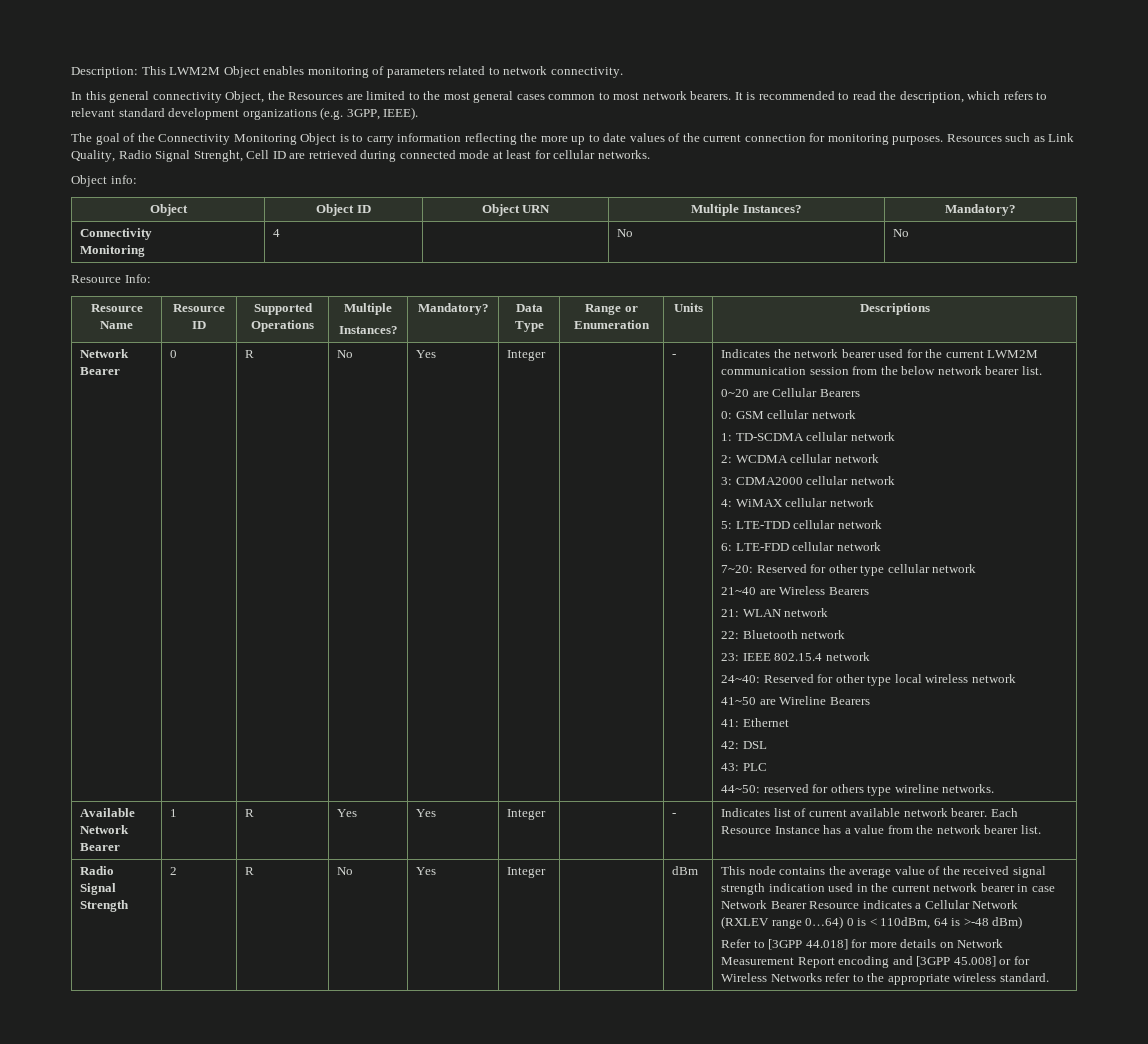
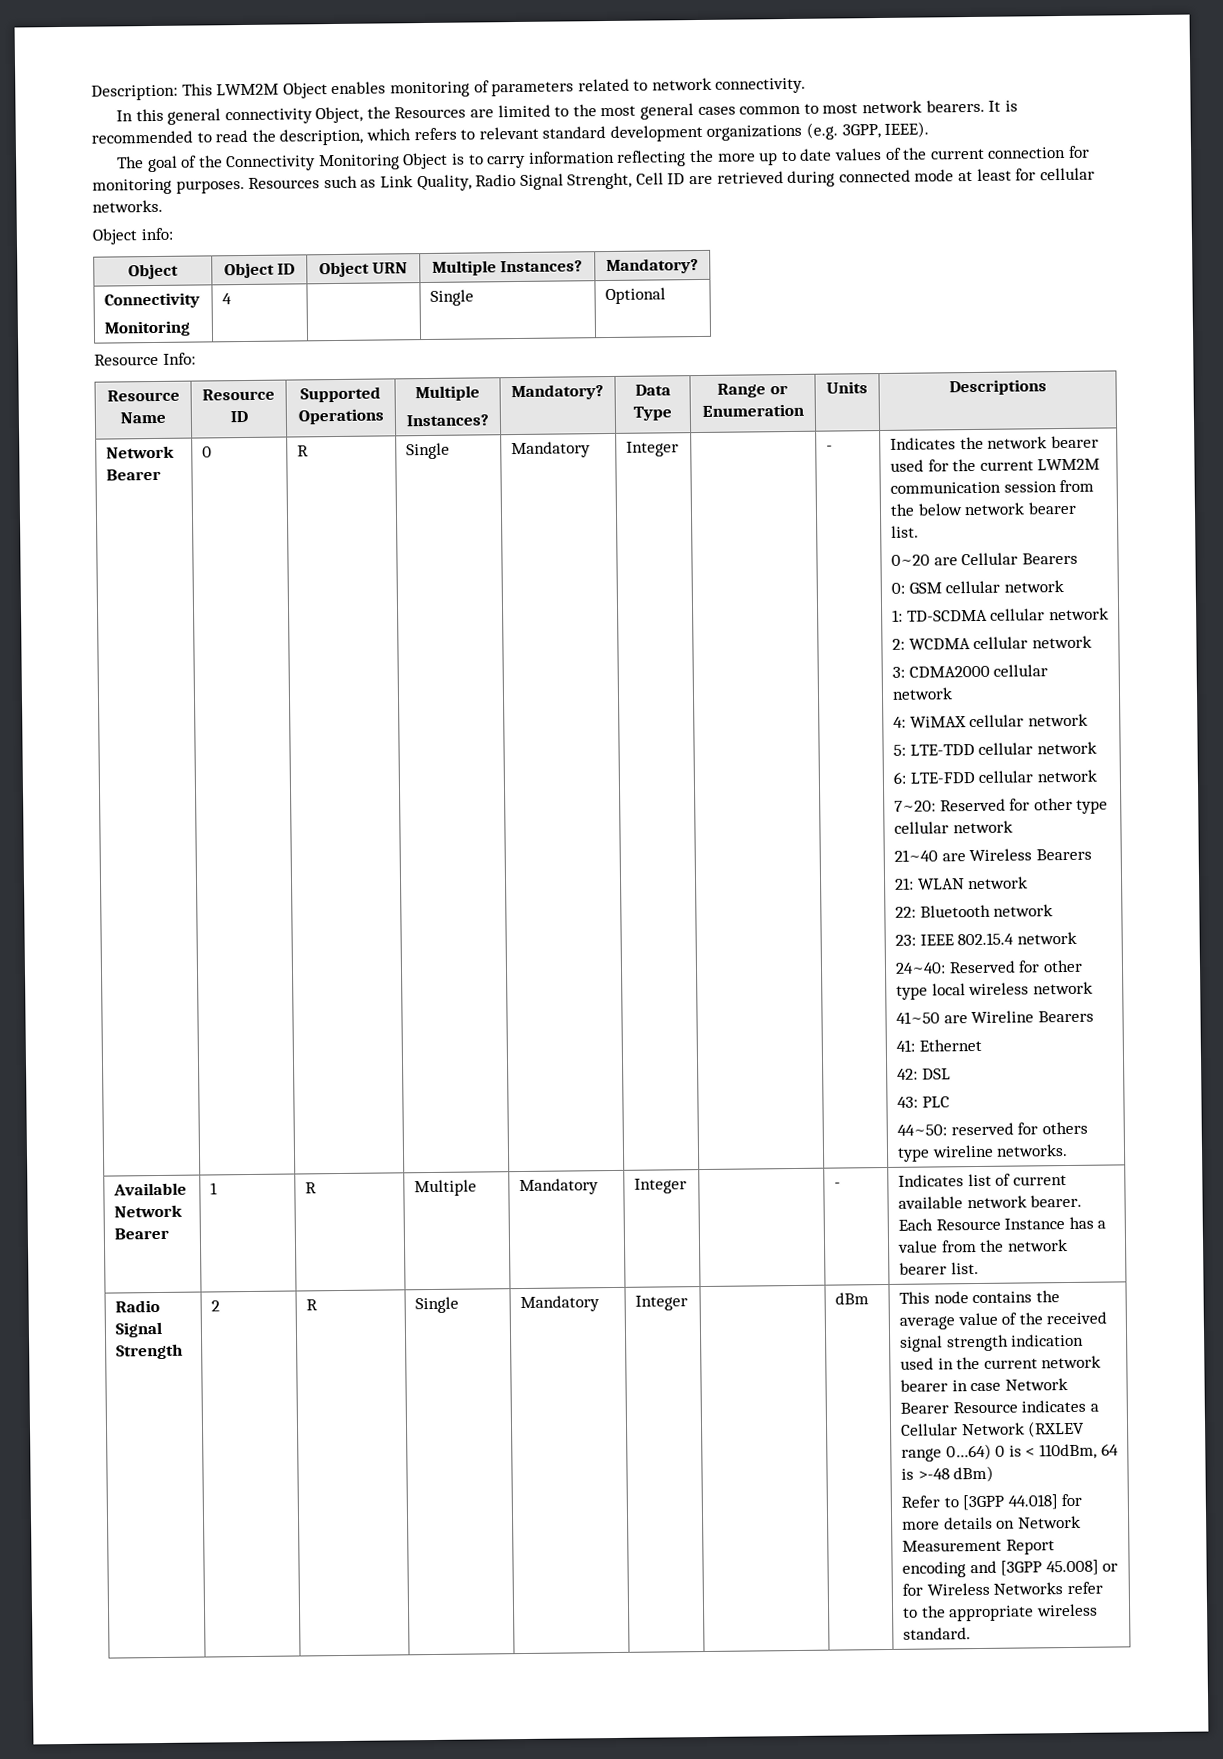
  Object | Object ID | Object URN | Multiple Instances? | Mandatory?
  Connectivity
- Monitoring | 4 | | No | No
+ Monitoring | 4 | | Single | Optional
- 0 | R | No | Yes
+ 0 | R | Single | Mandatory
- Available Network Bearer | 1 | R | Yes | Yes | Integer | | - | Indicates list of current available network bearer. Each Resource Instance has a value from the network bearer list.
+ Available Network Bearer | 1 | R | Multiple | Mandatory | Integer | | - | Indicates list of current available network bearer. Each Resource Instance has a value from the network bearer list.
- 2 | R | No | Yes
+ 2 | R | Single | Mandatory

